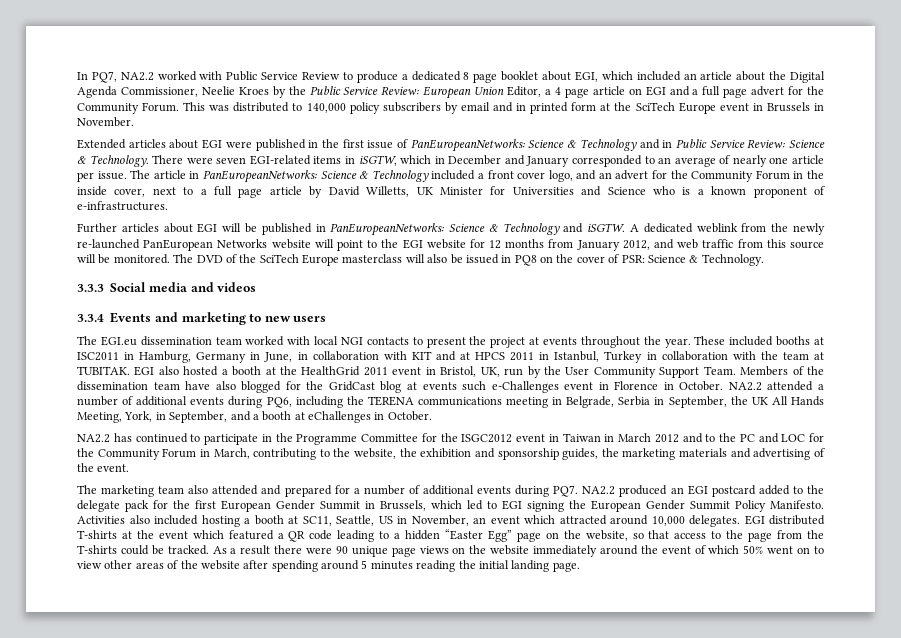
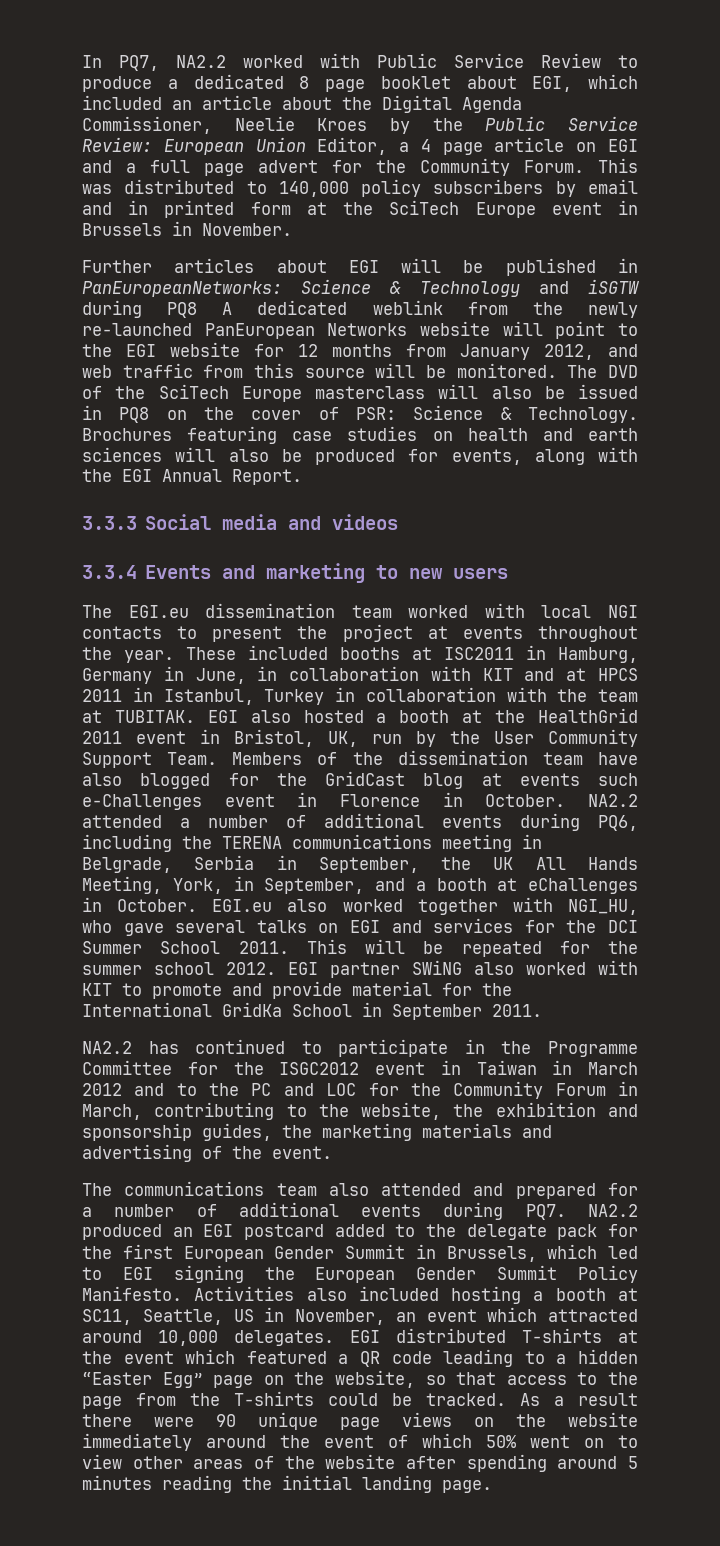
- Extended articles about EGI were published in the first issue of PanEuropeanNetworks: Science & Technology and in Public Service Review: Science & Technology. There were seven EGI-related items in iSGTW, which in December and January corresponded to an average of nearly one article per issue. The article in PanEuropeanNetworks: Science & Technology included a front cover logo, and an advert for the Community Forum in the inside cover, next to a full page article by David Willetts, UK Minister for Universities and Science who is a known proponent of e-infrastructures.
- Further articles about EGI will be published in PanEuropeanNetworks: Science & Technology and iSGTW. A dedicated weblink from the newly re-launched PanEuropean Networks website will point to the EGI website for 12 months from January 2012, and web traffic from this source will be monitored.
+ Further articles about EGI will be published in PanEuropeanNetworks: Science & Technology and iSGTW during PQ8 A dedicated weblink from the newly re-launched PanEuropean Networks website will point to the EGI website for 12 months from January 2012, and web traffic from this source will be monitored.
+ Brochures featuring case studies on health and earth sciences will also be produced for events, along with the EGI Annual Report.
+ EGI.eu also worked together with NGI_HU, who gave several talks on EGI and services for the DCI Summer School 2011. This will be repeated for the summer school 2012. EGI partner SWiNG also worked with KIT to promote and provide material for the International GridKa School in September 2011.
- The marketing team also attended and prepared for a number of additional events during PQ7. NA2.2 produced an EGI postcard added to the delegate pack for the first European Gender Summit in Brussels, which led to EGI signing the European Gender Summit Policy Manifesto.
+ The communications team also attended and prepared for a number of additional events during PQ7. NA2.2 produced an EGI postcard added to the delegate pack for the first European Gender Summit in Brussels, which led to EGI signing the European Gender Summit Policy Manifesto.

